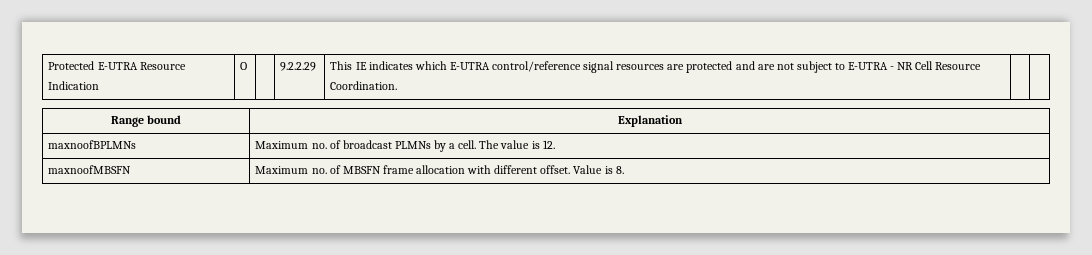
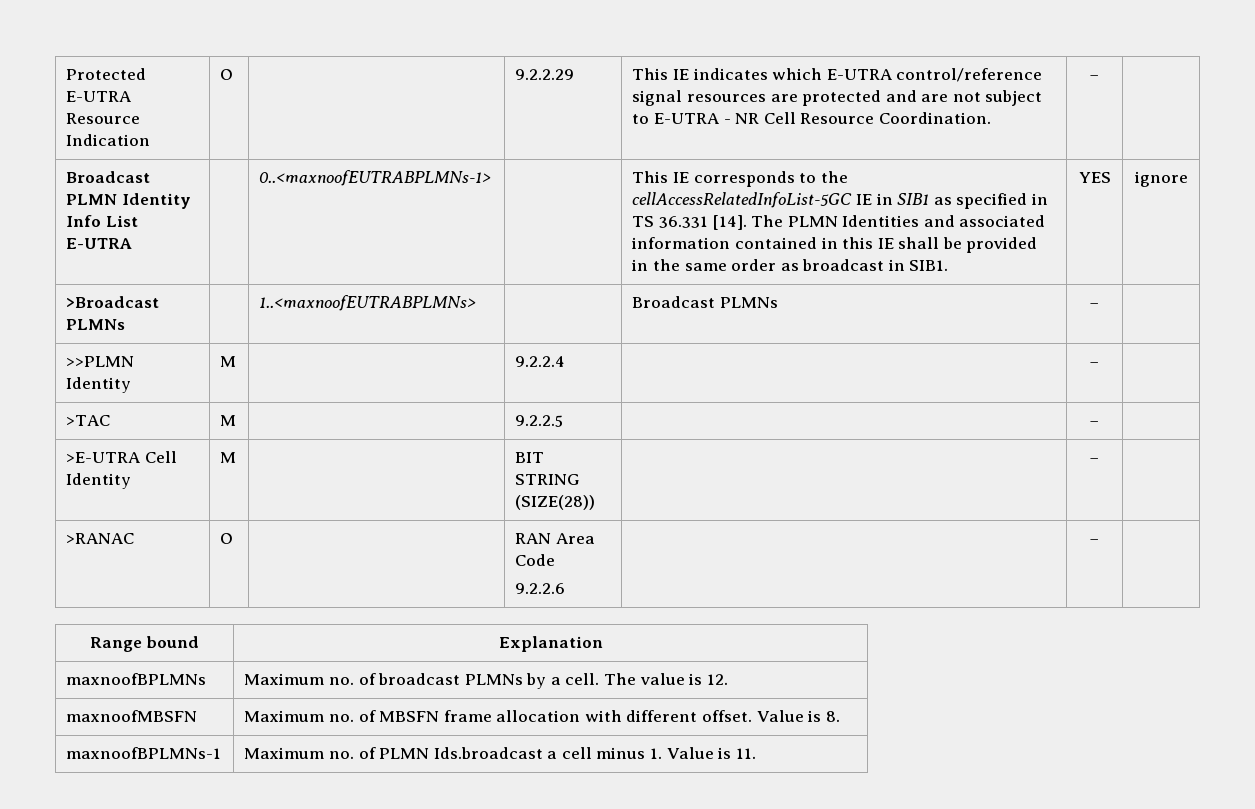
- Protected E-UTRA Resource Indication | O | | 9.2.2.29 | This IE indicates which E-UTRA control/reference signal resources are protected and are not subject to E-UTRA - NR Cell Resource Coordination. | |
+ Protected E-UTRA Resource Indication | O | | 9.2.2.29 | This IE indicates which E-UTRA control/reference signal resources are protected and are not subject to E-UTRA - NR Cell Resource Coordination. | – |
+ Broadcast PLMN Identity Info List E-UTRA | | 0..<maxnoofEUTRABPLMNs-1> | | This IE corresponds to the cellAccessRelatedInfoList-5GC IE in SIB1 as specified in TS 36.331 [14]. The PLMN Identities and associated information contained in this IE shall be provided in the same order as broadcast in SIB1. | YES | ignore
+ >Broadcast PLMNs | | 1..<maxnoofEUTRABPLMNs> | | Broadcast PLMNs | – |
+ >>PLMN Identity | M | | 9.2.2.4 | | – |
+ >TAC | M | | 9.2.2.5 | | – |
+ >E-UTRA Cell Identity | M | | BIT STRING (SIZE(28)) | | – |
+ >RANAC | O | | RAN Area Code
+ 9.2.2.6 | | – |
+ maxnoofBPLMNs-1 | Maximum no. of PLMN Ids.broadcast a cell minus 1. Value is 11.

